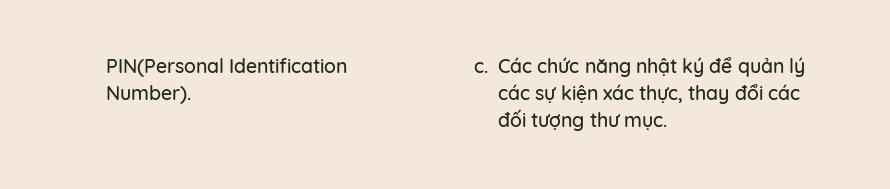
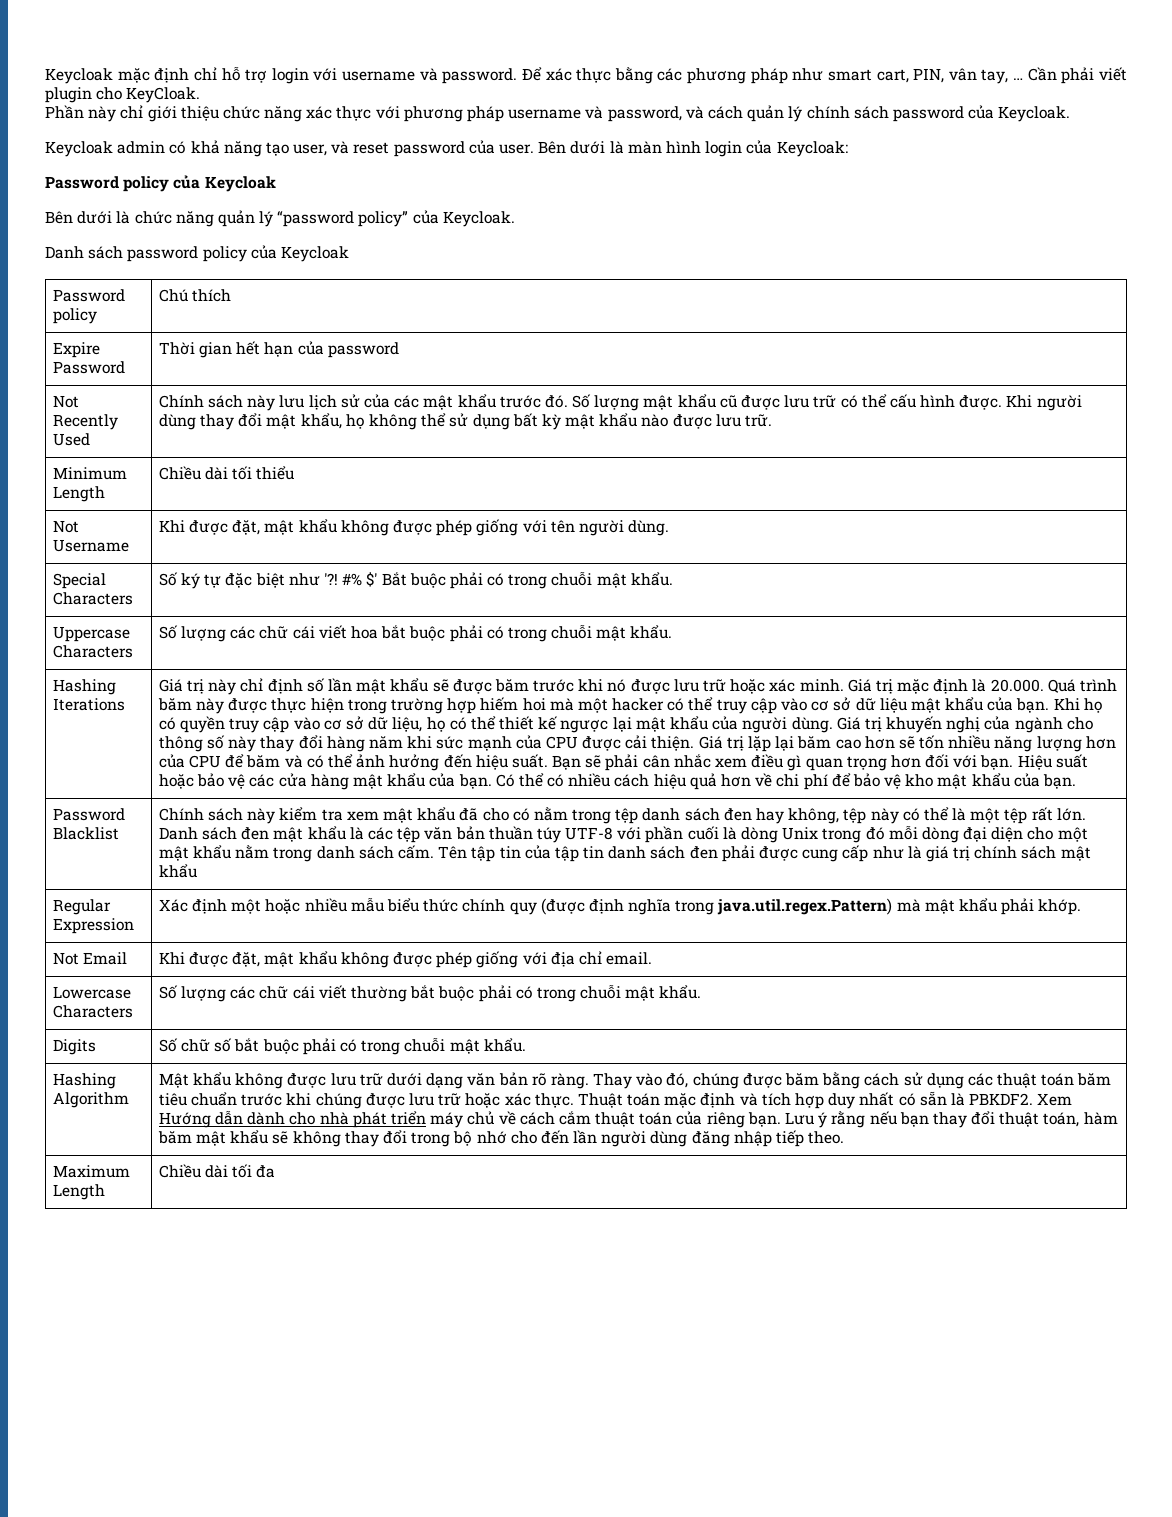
- PIN(Personal Identification Number).
- c. Các chức năng nhật ký để quản lý các sự kiện xác thực, thay đổi các đối tượng thư mục.
+ Keycloak mặc định chỉ hỗ trợ login với username và password. Để xác thực bằng các phương pháp như smart cart, PIN, vân tay, … Cần phải viết plugin cho KeyCloak.
+ Phần này chỉ giới thiệu chức năng xác thực với phương pháp username và password, và cách quản lý chính sách password của Keycloak.
+ Keycloak admin có khả năng tạo user, và reset password của user. Bên dưới là màn hình login của Keycloak:
+ Password policy của Keycloak
+ Bên dưới là chức năng quản lý “password policy” của Keycloak.
+ Danh sách password policy của Keycloak
+ Password policy | Chú thích
+ Expire Password | Thời gian hết hạn của password
+ Not Recently Used | Chính sách này lưu lịch sử của các mật khẩu trước đó. Số lượng mật khẩu cũ được lưu trữ có thể cấu hình được. Khi người dùng thay đổi mật khẩu, họ không thể sử dụng bất kỳ mật khẩu nào được lưu trữ.
+ Minimum Length | Chiều dài tối thiểu
+ Not Username | Khi được đặt, mật khẩu không được phép giống với tên người dùng.
+ Special Characters | Số ký tự đặc biệt như '?! #% $' Bắt buộc phải có trong chuỗi mật khẩu.
+ Uppercase Characters | Số lượng các chữ cái viết hoa bắt buộc phải có trong chuỗi mật khẩu.
+ Hashing Iterations | Giá trị này chỉ định số lần mật khẩu sẽ được băm trước khi nó được lưu trữ hoặc xác minh. Giá trị mặc định là 20.000. Quá trình băm này được thực hiện trong trường hợp hiếm hoi mà một hacker có thể truy cập vào cơ sở dữ liệu mật khẩu của bạn. Khi họ có quyền truy cập vào cơ sở dữ liệu, họ có thể thiết kế ngược lại mật khẩu của người dùng. Giá trị khuyến nghị của ngành cho thông số này thay đổi hàng năm khi sức mạnh của CPU được cải thiện. Giá trị lặp lại băm cao hơn sẽ tốn nhiều năng lượng hơn của CPU để băm và có thể ảnh hưởng đến hiệu suất. Bạn sẽ phải cân nhắc xem điều gì quan trọng hơn đối với bạn. Hiệu suất hoặc bảo vệ các cửa hàng mật khẩu của bạn. Có thể có nhiều cách hiệu quả hơn về chi phí để bảo vệ kho mật khẩu của bạn.
+ Password Blacklist | Chính sách này kiểm tra xem mật khẩu đã cho có nằm trong tệp danh sách đen hay không, tệp này có thể là một tệp rất lớn. Danh sách đen mật khẩu là các tệp văn bản thuần túy UTF-8 với phần cuối là dòng Unix trong đó mỗi dòng đại diện cho một mật khẩu nằm trong danh sách cấm. Tên tập tin của tập tin danh sách đen phải được cung cấp như là giá trị chính sách mật khẩu
+ Regular Expression | Xác định một hoặc nhiều mẫu biểu thức chính quy (được định nghĩa trong java.util.regex.Pattern) mà mật khẩu phải khớp.
+ Not Email | Khi được đặt, mật khẩu không được phép giống với địa chỉ email.
+ Lowercase Characters | Số lượng các chữ cái viết thường bắt buộc phải có trong chuỗi mật khẩu.
+ Digits | Số chữ số bắt buộc phải có trong chuỗi mật khẩu.
+ Hashing Algorithm | Mật khẩu không được lưu trữ dưới dạng văn bản rõ ràng. Thay vào đó, chúng được băm bằng cách sử dụng các thuật toán băm tiêu chuẩn trước khi chúng được lưu trữ hoặc xác thực. Thuật toán mặc định và tích hợp duy nhất có sẵn là PBKDF2. Xem Hướng dẫn dành cho nhà phát triển máy chủ về cách cắm thuật toán của riêng bạn. Lưu ý rằng nếu bạn thay đổi thuật toán, hàm băm mật khẩu sẽ không thay đổi trong bộ nhớ cho đến lần người dùng đăng nhập tiếp theo.
+ Maximum Length | Chiều dài tối đa

